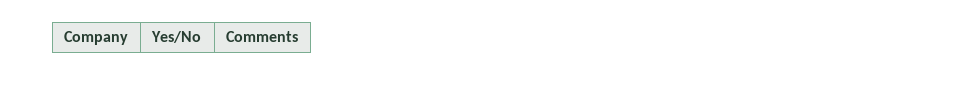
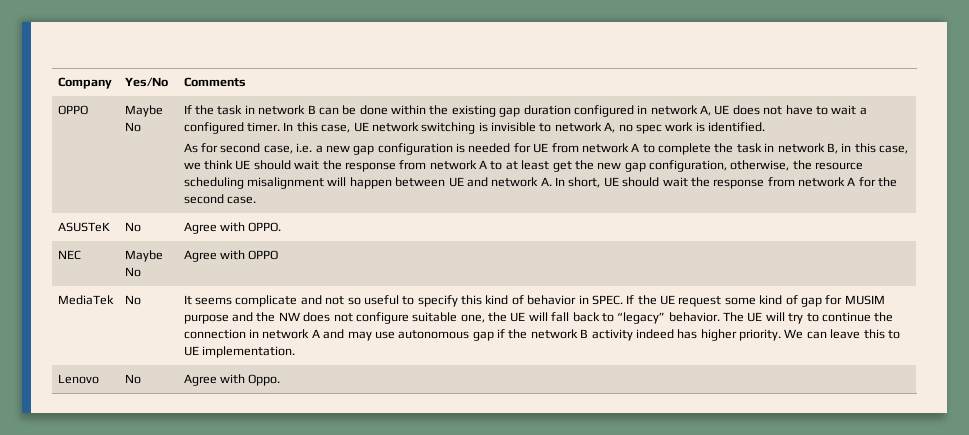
+ OPPO | Maybe No | If the task in network B can be done within the existing gap duration configured in network A, UE does not have to wait a configured timer. In this case, UE network switching is invisible to network A, no spec work is identified.
+ As for second case, i.e. a new gap configuration is needed for UE from network A to complete the task in network B, in this case, we think UE should wait the response from network A to at least get the new gap configuration, otherwise, the resource scheduling misalignment will happen between UE and network A. In short, UE should wait the response from network A for the second case.
+ ASUSTeK | No | Agree with OPPO.
+ NEC | Maybe No | Agree with OPPO
+ MediaTek | No | It seems complicate and not so useful to specify this kind of behavior in SPEC. If the UE request some kind of gap for MUSIM purpose and the NW does not configure suitable one, the UE will fall back to “legacy” behavior. The UE will try to continue the connection in network A and may use autonomous gap if the network B activity indeed has higher priority. We can leave this to UE implementation.
+ Lenovo | No | Agree with Oppo.

